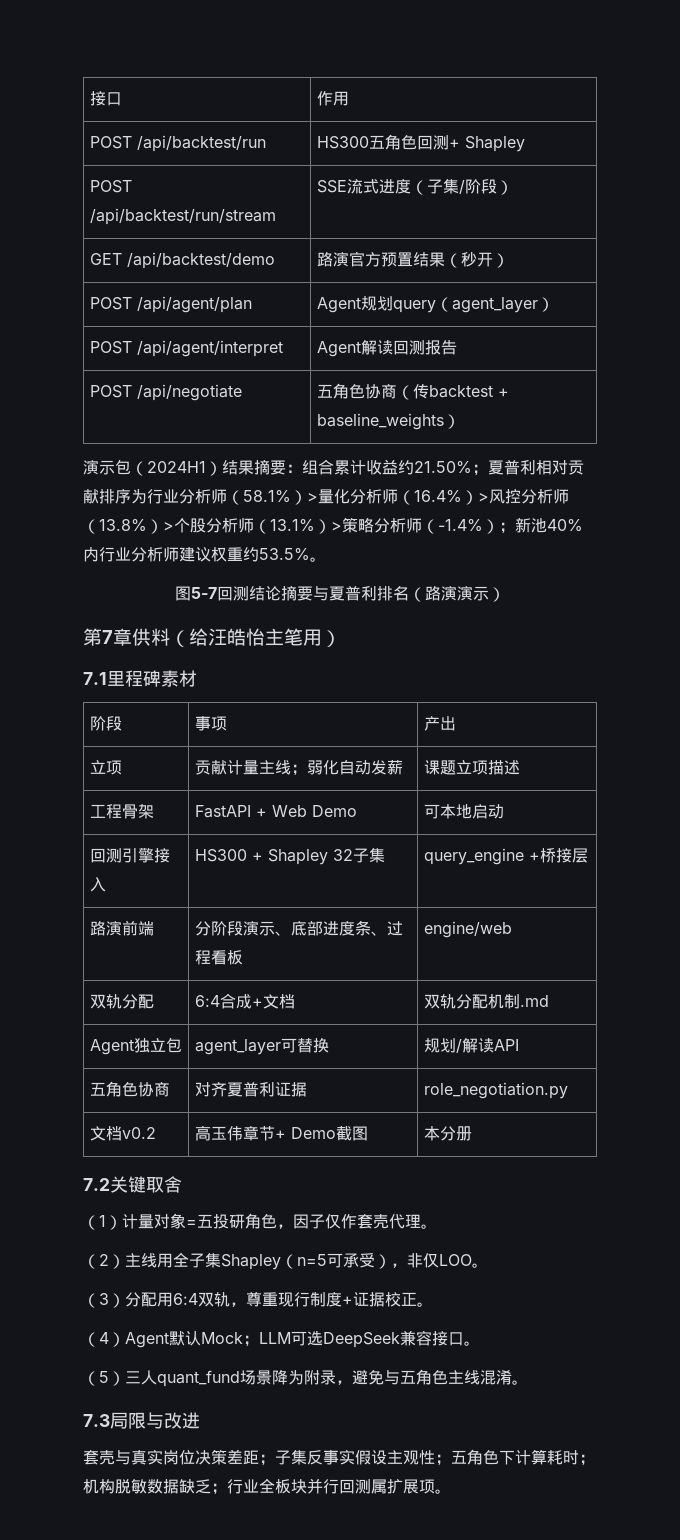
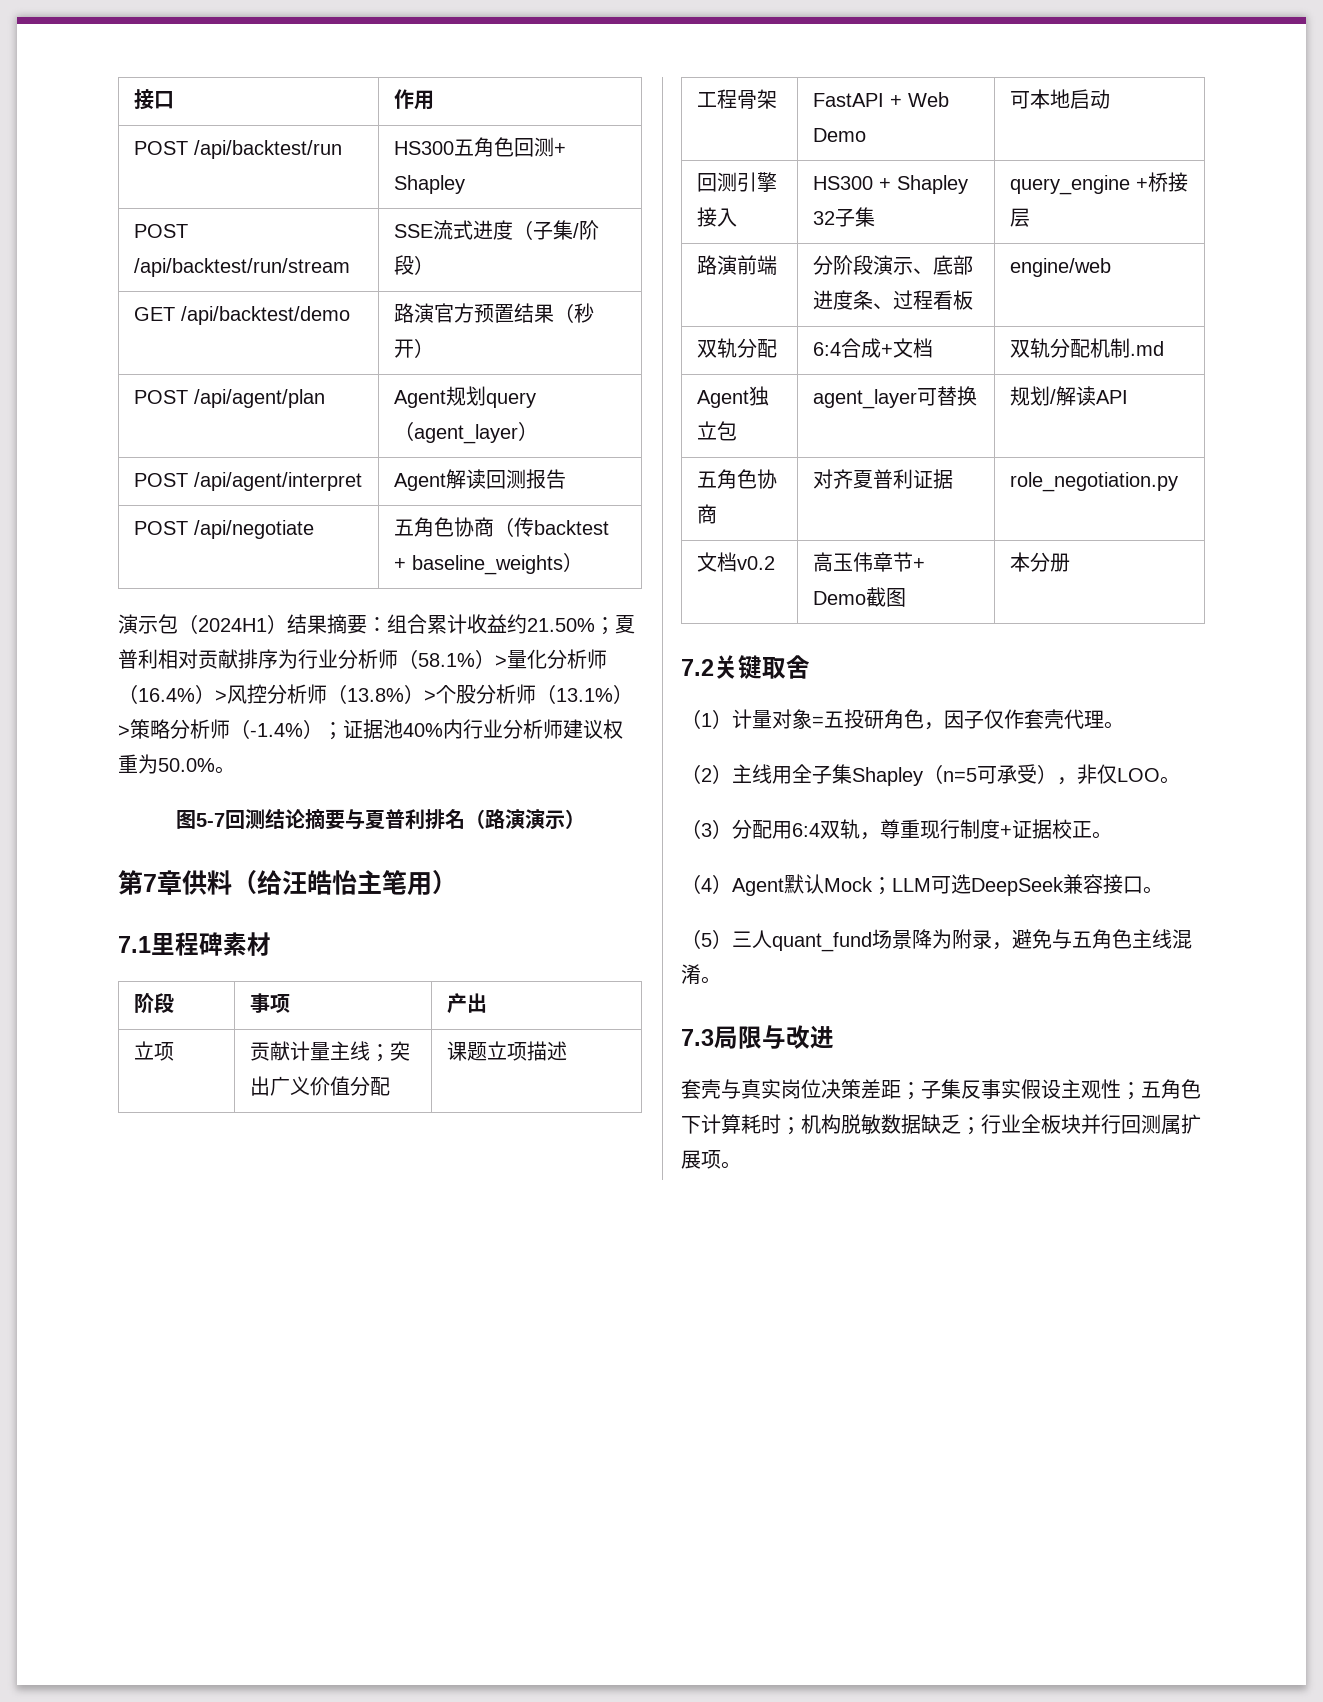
- 演示包（2024H1）结果摘要：组合累计收益约21.50%；夏普利相对贡献排序为行业分析师（58.1%）>量化分析师（16.4%）>风控分析师（13.8%）>个股分析师（13.1%）>策略分析师（-1.4%）；新池40%内行业分析师建议权重约53.5%。
+ 演示包（2024H1）结果摘要：组合累计收益约21.50%；夏普利相对贡献排序为行业分析师（58.1%）>量化分析师（16.4%）>风控分析师（13.8%）>个股分析师（13.1%）>策略分析师（-1.4%）；证据池40%内行业分析师建议权重为50.0%。
- 立项 | 贡献计量主线；弱化自动发薪 | 课题立项描述
+ 立项 | 贡献计量主线；突出广义价值分配 | 课题立项描述

